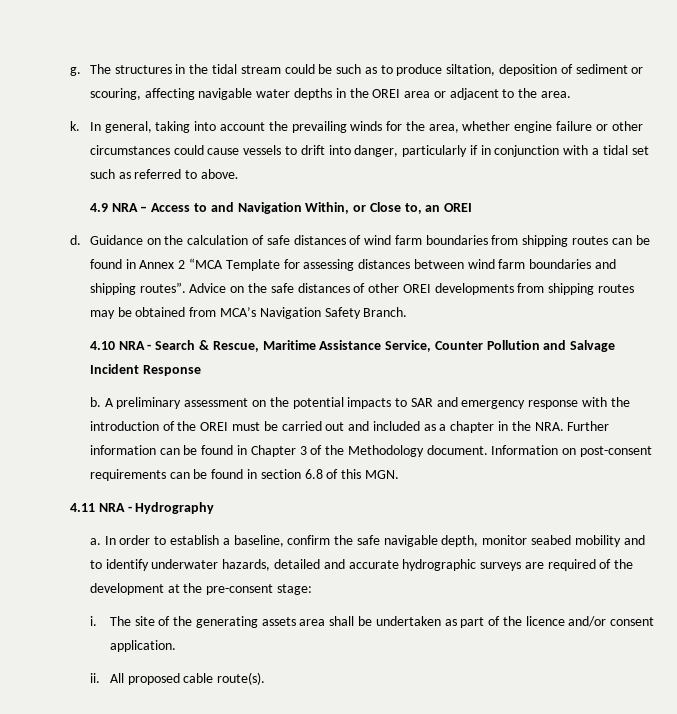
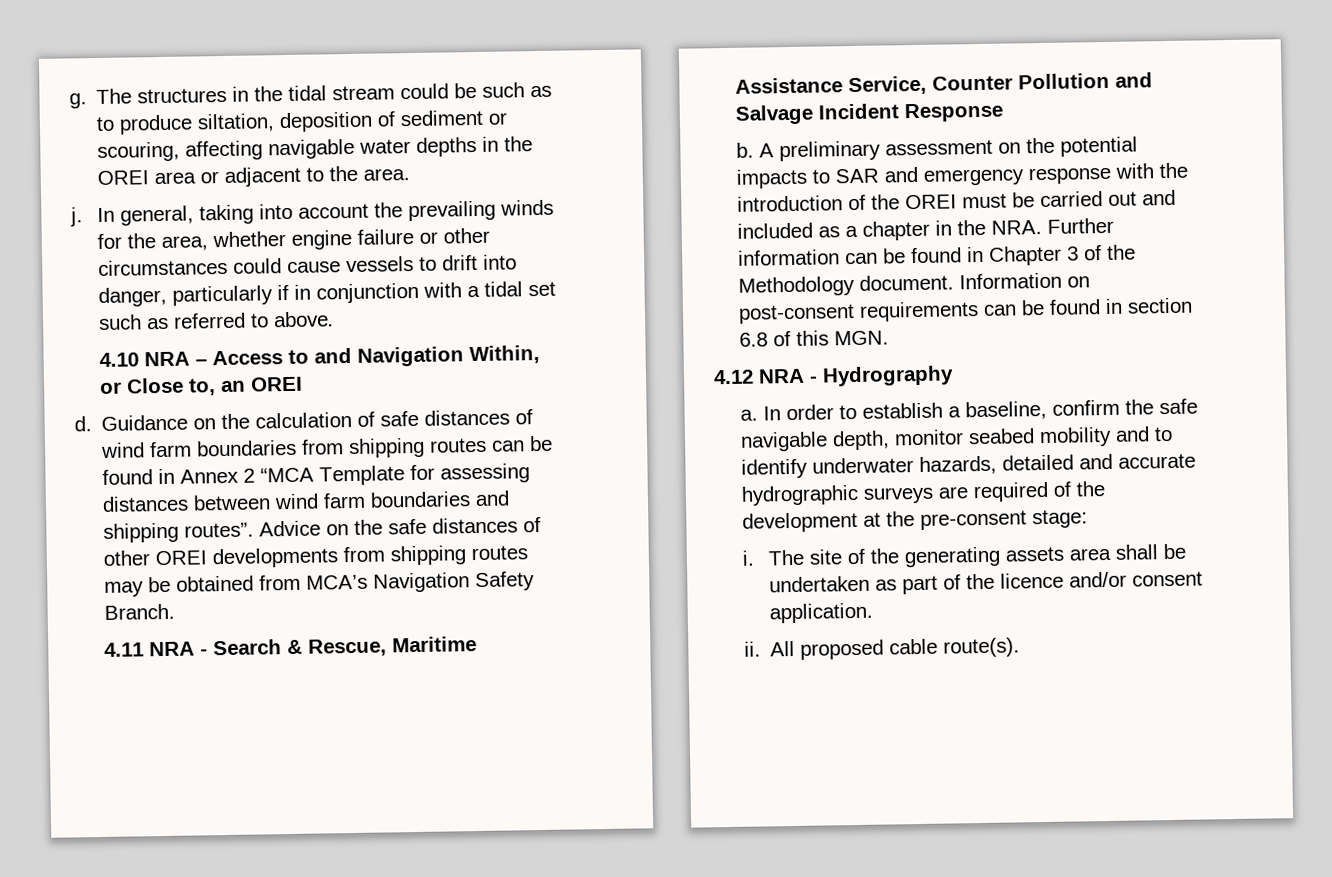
- k.
+ j.
- 4.9 NRA – Access to and Navigation Within, or Close to, an OREI
+ 4.10 NRA – Access to and Navigation Within, or Close to, an OREI
- 4.10 NRA - Search & Rescue, Maritime Assistance Service, Counter Pollution and Salvage Incident Response
+ 4.11 NRA - Search & Rescue, Maritime Assistance Service, Counter Pollution and Salvage Incident Response
- 4.11 NRA - Hydrography
+ 4.12 NRA - Hydrography

